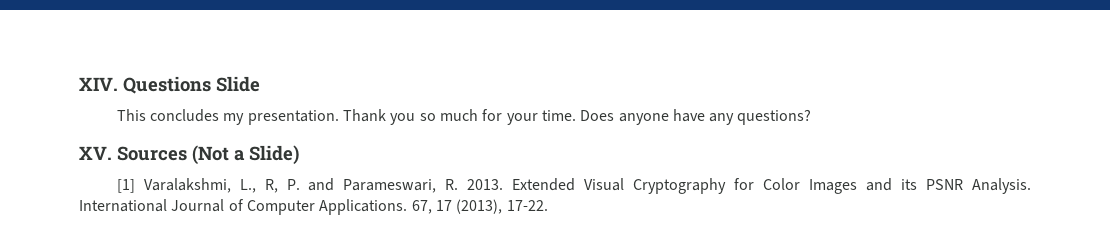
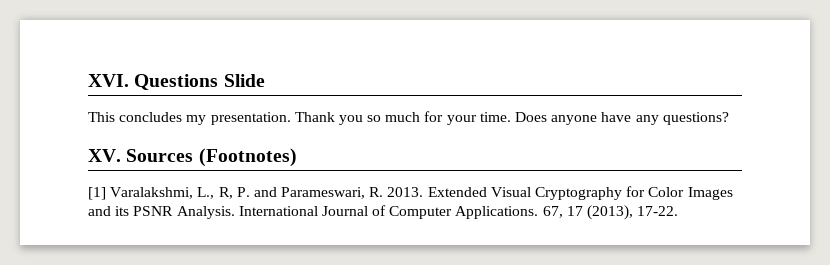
- XIV. Questions Slide
+ XVI. Questions Slide
- XV. Sources (Not a Slide)
+ XV. Sources (Footnotes)

